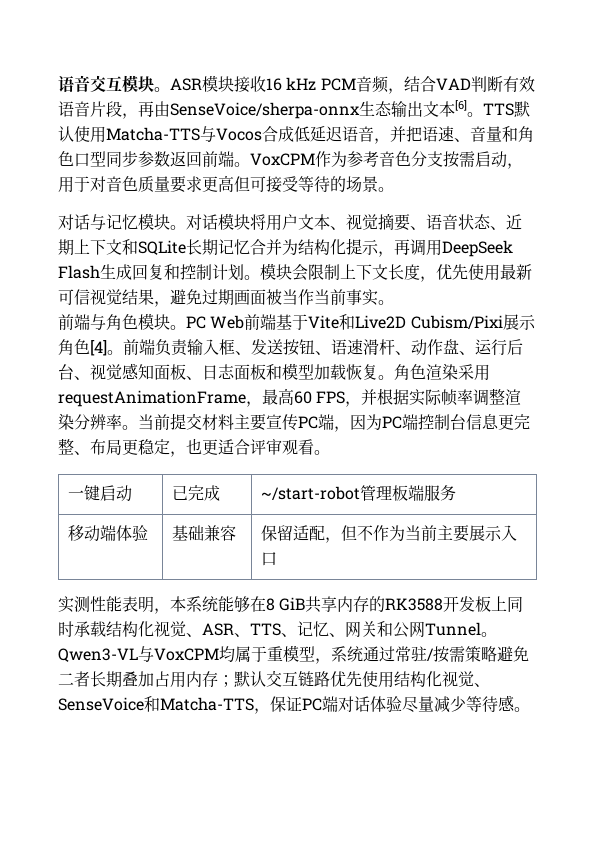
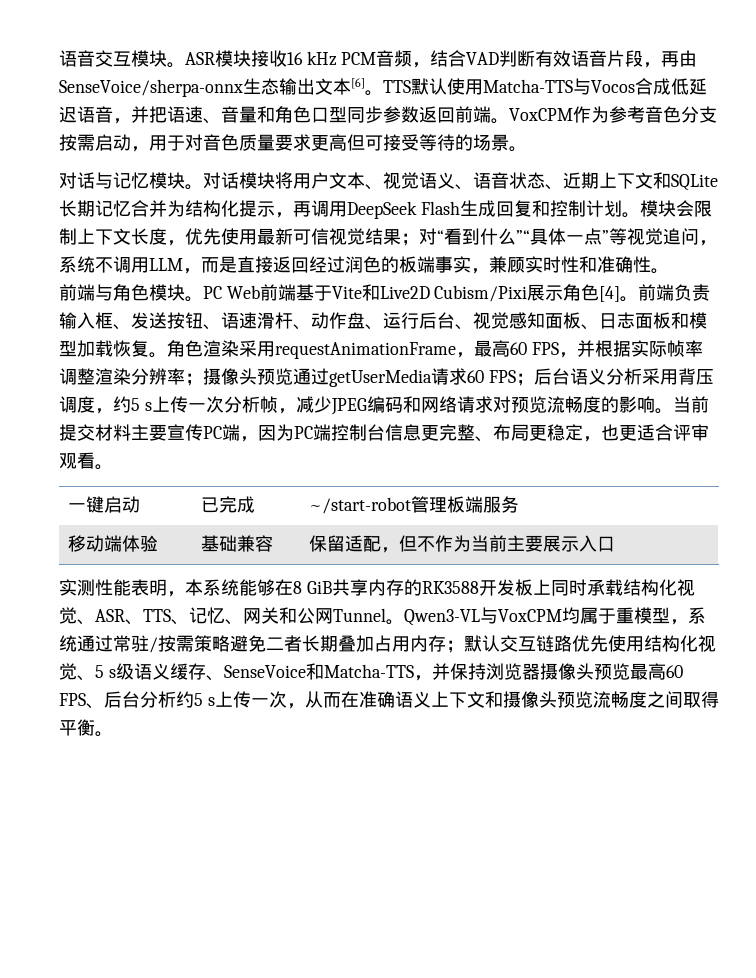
- 对话模块将用户文本、视觉摘要、语音状态、近期上下文和SQLite长期记忆合并为结构化提示，再调用DeepSeek Flash生成回复和控制计划。
+ 对话模块将用户文本、视觉语义、语音状态、近期上下文和SQLite长期记忆合并为结构化提示，再调用DeepSeek Flash生成回复和控制计划。
- 模块会限制上下文长度，优先使用最新可信视觉结果，避免过期画面被当作当前事实。
+ 模块会限制上下文长度，优先使用最新可信视觉结果；对“看到什么”“具体一点”等视觉追问，系统不调用LLM，而是直接返回经过润色的板端事实，兼顾实时性和准确性。
- 角色渲染采用requestAnimationFrame，最高60 FPS，并根据实际帧率调整渲染分辨率。
+ 角色渲染采用requestAnimationFrame，最高60 FPS，并根据实际帧率调整渲染分辨率；摄像头预览通过getUserMedia请求60 FPS；后台语义分析采用背压调度，约5 s上传一次分析帧，减少JPEG编码和网络请求对预览流畅度的影响。
- Qwen3-VL与VoxCPM均属于重模型，系统通过常驻/按需策略避免二者长期叠加占用内存；默认交互链路优先使用结构化视觉、SenseVoice和Matcha-TTS，保证PC端对话体验尽量减少等待感。
+ Qwen3-VL与VoxCPM均属于重模型，系统通过常驻/按需策略避免二者长期叠加占用内存；默认交互链路优先使用结构化视觉、5 s级语义缓存、SenseVoice和Matcha-TTS，并保持浏览器摄像头预览最高60 FPS、后台分析约5 s上传一次，从而在准确语义上下文和摄像头预览流畅度之间取得平衡。

